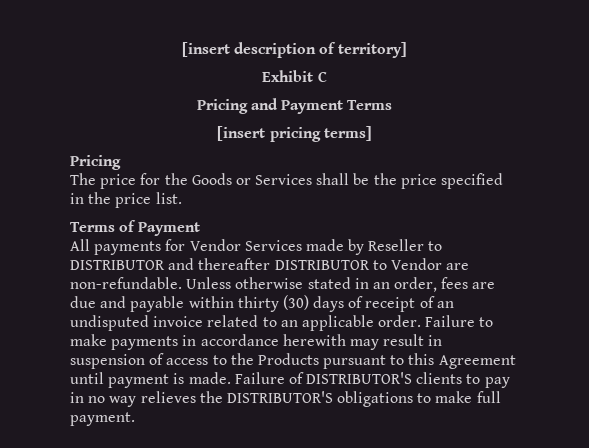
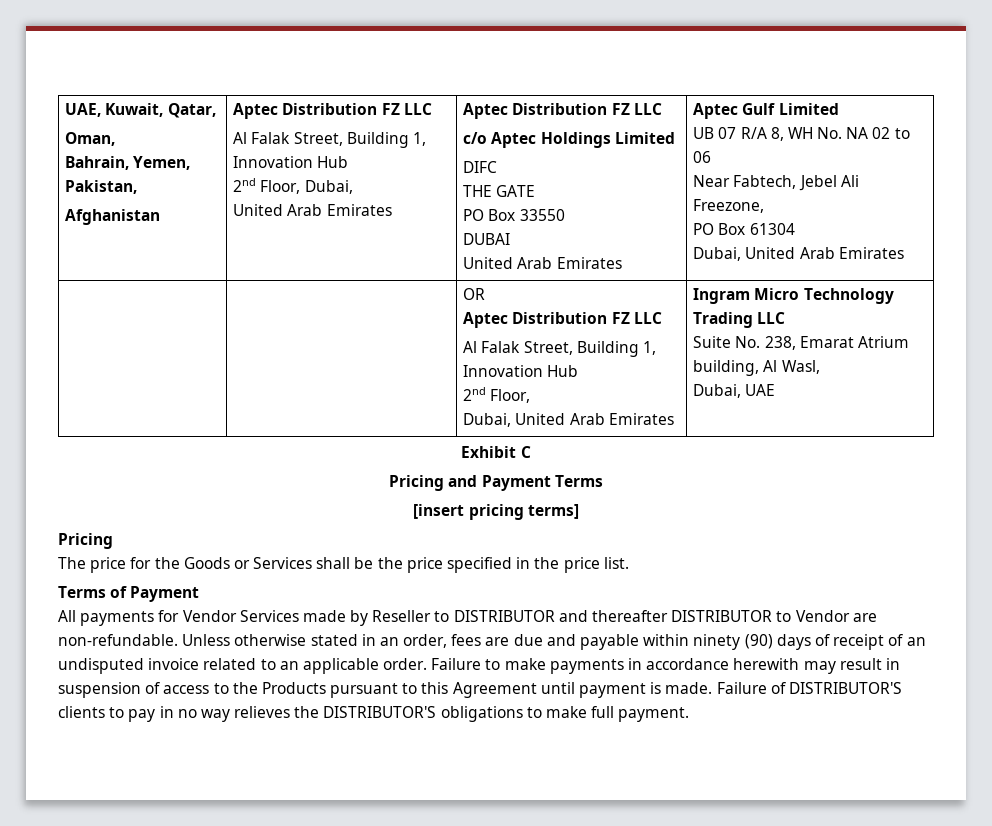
- [insert description of territory]
+ UAE, Kuwait, Qatar,
+ Oman,
+ Bahrain, Yemen, Pakistan,
+ Afghanistan | Aptec Distribution FZ LLC
+ Al Falak Street, Building 1, Innovation Hub
+ 2nd Floor, Dubai,
+ United Arab Emirates | Aptec Distribution FZ LLC
+ c/o Aptec Holdings Limited
+ DIFC
+ THE GATE
+ PO Box 33550
+ DUBAI
+ United Arab Emirates | Aptec Gulf Limited
+ UB 07 R/A 8, WH No. NA 02 to 06
+ Near Fabtech, Jebel Ali Freezone,
+ PO Box 61304
+ Dubai, United Arab Emirates
+ | | OR
+ Aptec Distribution FZ LLC
+ Al Falak Street, Building 1, Innovation Hub
+ 2nd Floor,
+ Dubai, United Arab Emirates | Ingram Micro Technology Trading LLC
+ Suite No. 238, Emarat Atrium building, Al Wasl,
+ Dubai, UAE
- Unless otherwise stated in an order, fees are due and payable within thirty (30) days of receipt of an undisputed invoice related to an applicable order.
+ Unless otherwise stated in an order, fees are due and payable within ninety (90) days of receipt of an undisputed invoice related to an applicable order.

